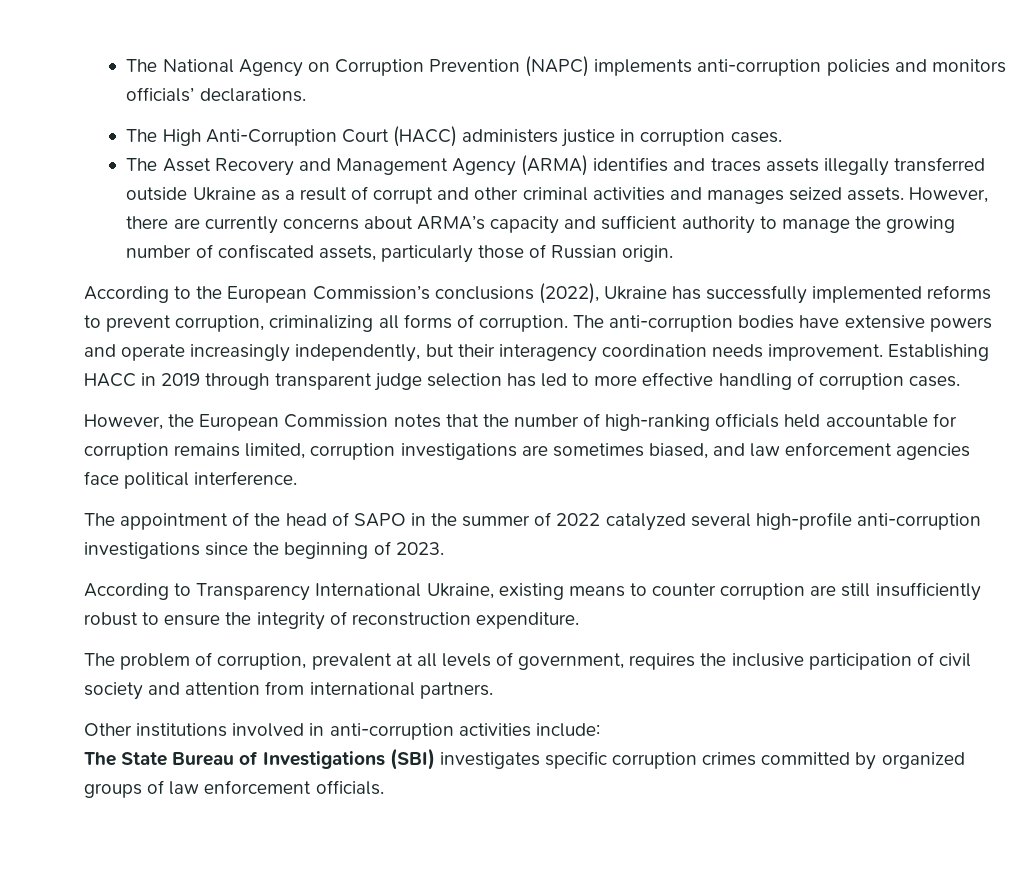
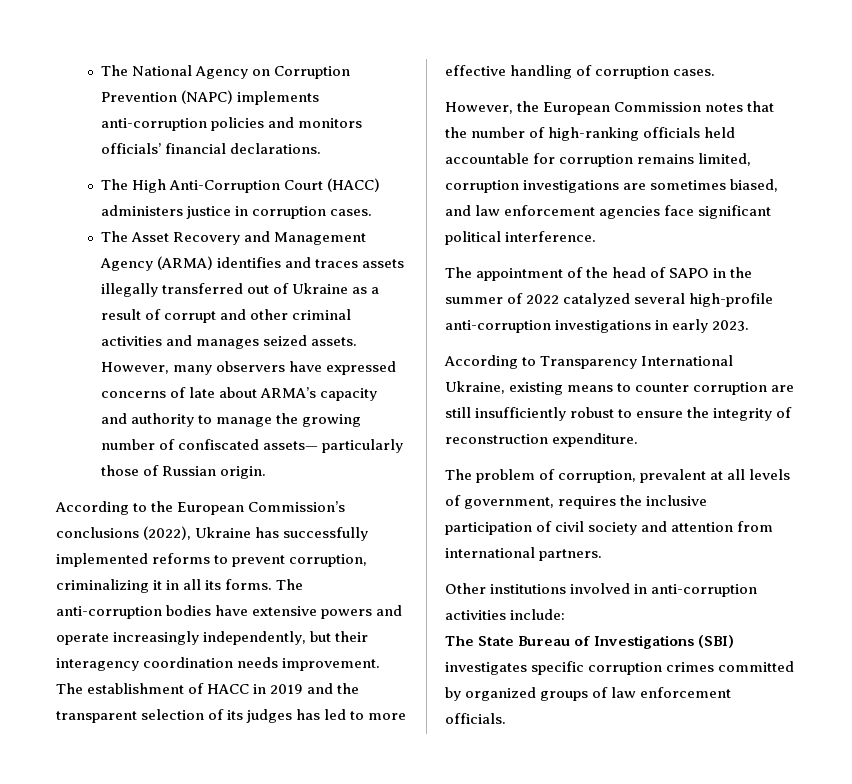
- The National Agency on Corruption Prevention (NAPC) implements anti-corruption policies and monitors officials’ declarations.
+ The National Agency on Corruption Prevention (NAPC) implements anti-corruption policies and monitors officials’ financial declarations.
- The Asset Recovery and Management Agency (ARMA) identifies and traces assets illegally transferred outside Ukraine as a result of corrupt and other criminal activities and manages seized assets.
+ The Asset Recovery and Management Agency (ARMA) identifies and traces assets illegally transferred out of Ukraine as a result of corrupt and other criminal activities and manages seized assets.
- However, there are currently concerns about ARMA’s capacity and sufficient authority to manage the growing number of confiscated assets, particularly those of Russian origin.
+ However, many observers have expressed concerns of late about ARMA’s capacity and authority to manage the growing number of confiscated assets— particularly those of Russian origin.
- According to the European Commission’s conclusions (2022), Ukraine has successfully implemented reforms to prevent corruption, criminalizing all forms of corruption.
+ According to the European Commission’s conclusions (2022), Ukraine has successfully implemented reforms to prevent corruption, criminalizing it in all its forms.
- Establishing HACC in 2019 through transparent judge selection has led to more effective handling of corruption cases.
+ The establishment of HACC in 2019 and the transparent selection of its judges has led to more effective handling of corruption cases.
- However, the European Commission notes that the number of high-ranking officials held accountable for corruption remains limited, corruption investigations are sometimes biased, and law enforcement agencies face political interference.
+ However, the European Commission notes that the number of high-ranking officials held accountable for corruption remains limited, corruption investigations are sometimes biased, and law enforcement agencies face significant political interference.
- The appointment of the head of SAPO in the summer of 2022 catalyzed several high-profile anti-corruption investigations since the beginning of 2023.
+ The appointment of the head of SAPO in the summer of 2022 catalyzed several high-profile anti-corruption investigations in early 2023.

